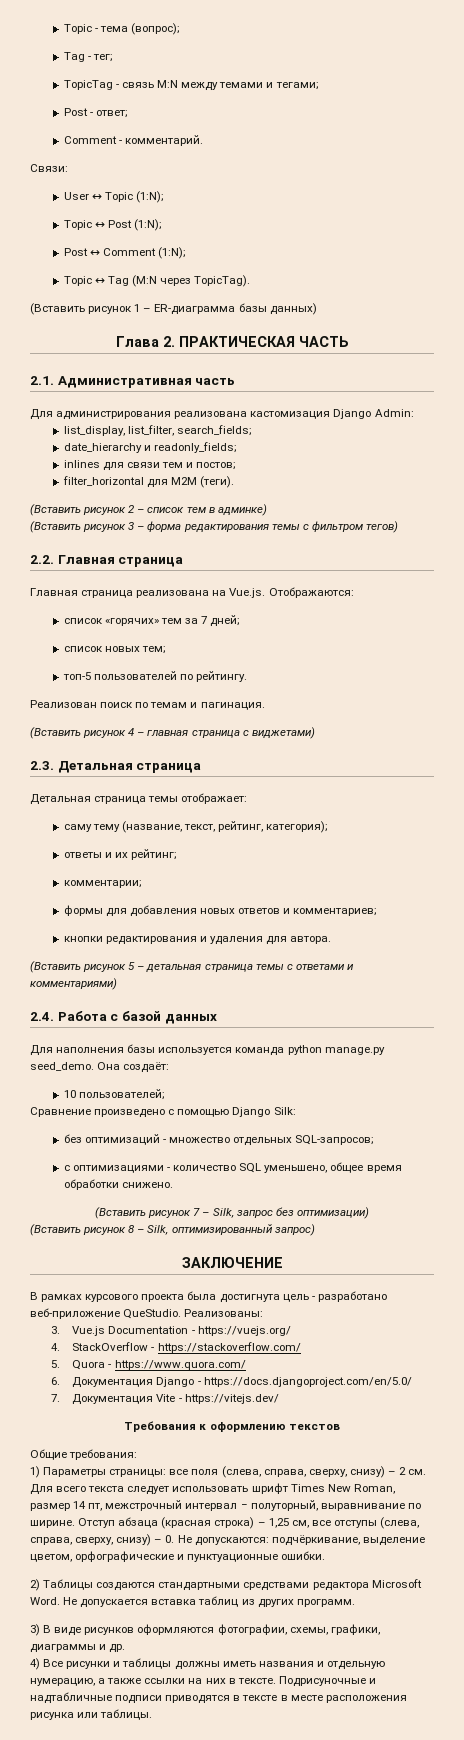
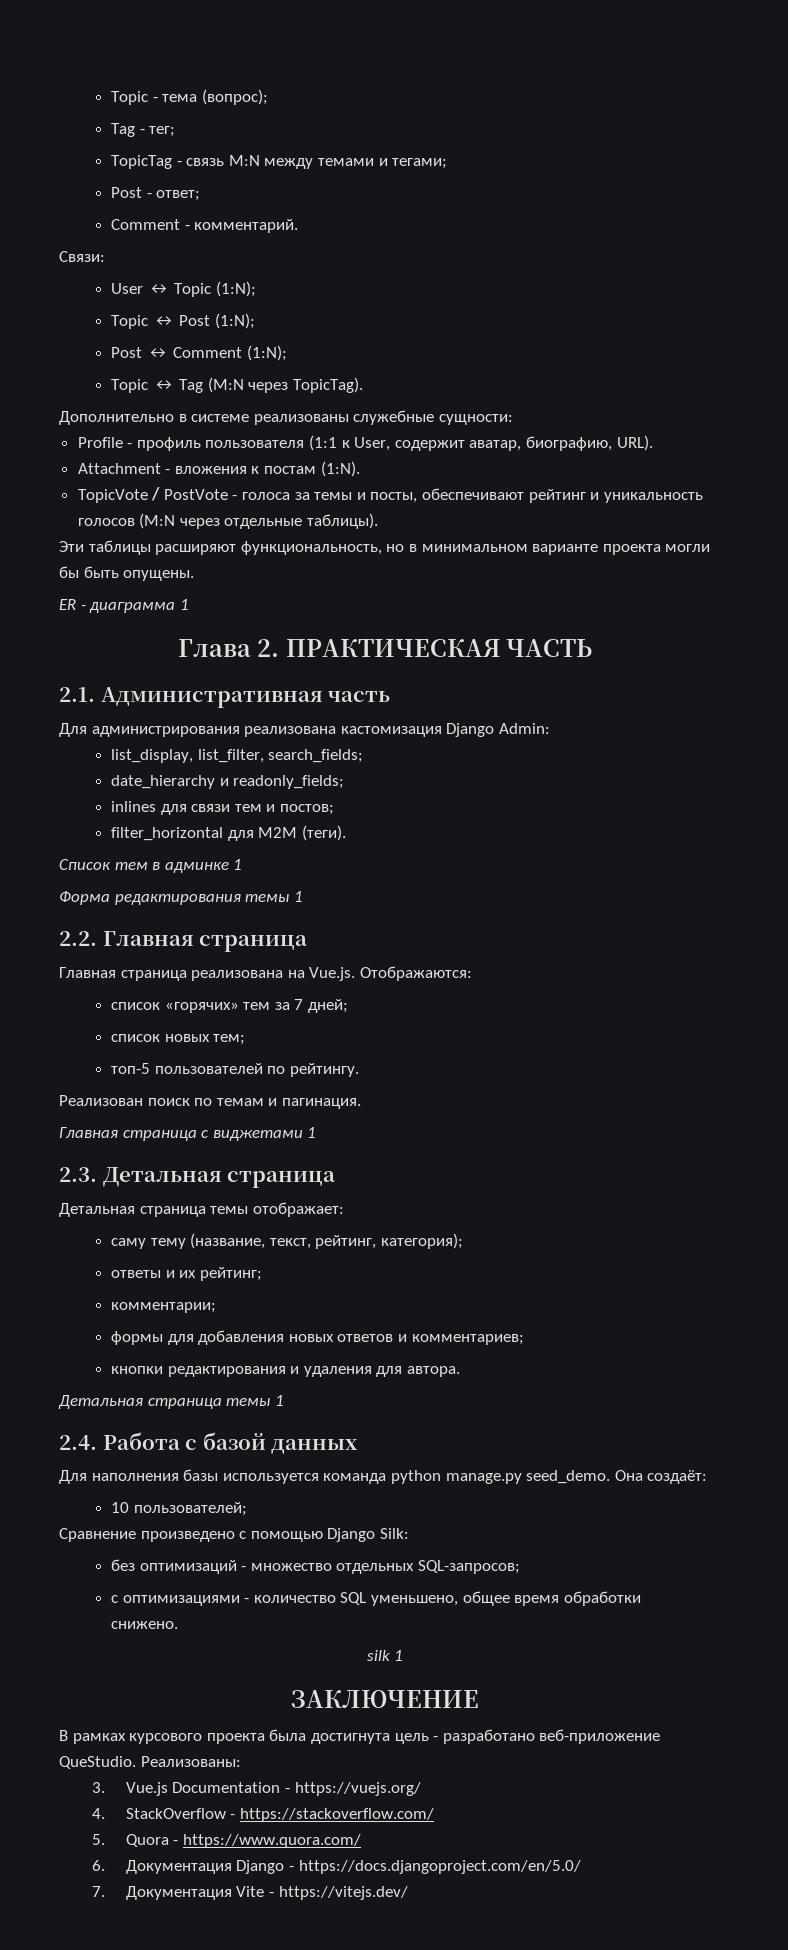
- (Вставить рисунок 1 – ER-диаграмма базы данных)
+ Дополнительно в системе реализованы служебные сущности:
+ Profile - профиль пользователя (1:1 к User, содержит аватар, биографию, URL).
+ Attachment - вложения к постам (1:N).
+ TopicVote / PostVote - голоса за темы и посты, обеспечивают рейтинг и уникальность голосов (M:N через отдельные таблицы).
+ Эти таблицы расширяют функциональность, но в минимальном варианте проекта могли бы быть опущены.
+ ER - диаграмма 1
- (Вставить рисунок 2 – список тем в админке)
- (Вставить рисунок 3 – форма редактирования темы с фильтром тегов)
+ Список тем в админке 1
+ Форма редактирования темы 1
- (Вставить рисунок 4 – главная страница с виджетами)
+ Главная страница с виджетами 1
- (Вставить рисунок 5 – детальная страница темы с ответами и комментариями)
+ Детальная страница темы 1
- (Вставить рисунок 7 – Silk, запрос без оптимизации)
- (Вставить рисунок 8 – Silk, оптимизированный запрос)
+ silk 1
- Требования к оформлению текстов
- Общие требования:
- 1) Параметры страницы: все поля (слева, справа, сверху, снизу) – 2 см. Для всего текста следует использовать шрифт Times New Roman, размер 14 пт, межстрочный интервал − полуторный, выравнивание по ширине. Отступ абзаца (красная строка) – 1,25 см, все отступы (слева, справа, сверху, снизу) – 0. Не допускаются: подчёркивание, выделение цветом, орфографические и пунктуационные ошибки.
- 2) Таблицы создаются стандартными средствами редактора Microsoft Word. Не допускается вставка таблиц из других программ.
- 3) В виде рисунков оформляются фотографии, схемы, графики, диаграммы и др.
- 4) Все рисунки и таблицы должны иметь названия и отдельную нумерацию, а также ссылки на них в тексте. Подрисуночные и надтабличные подписи приводятся в тексте в месте расположения рисунка или таблицы.

